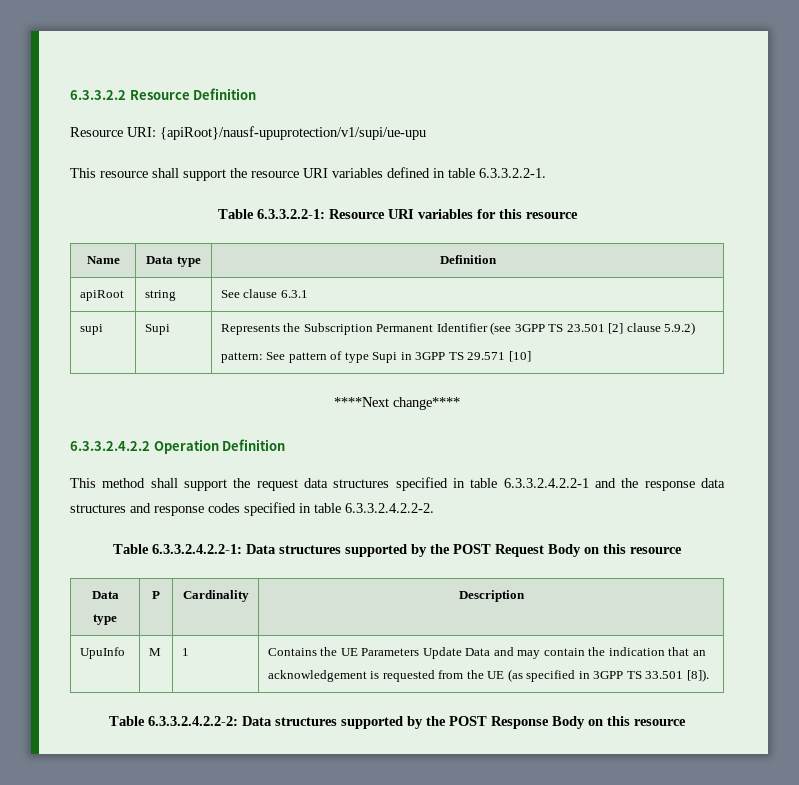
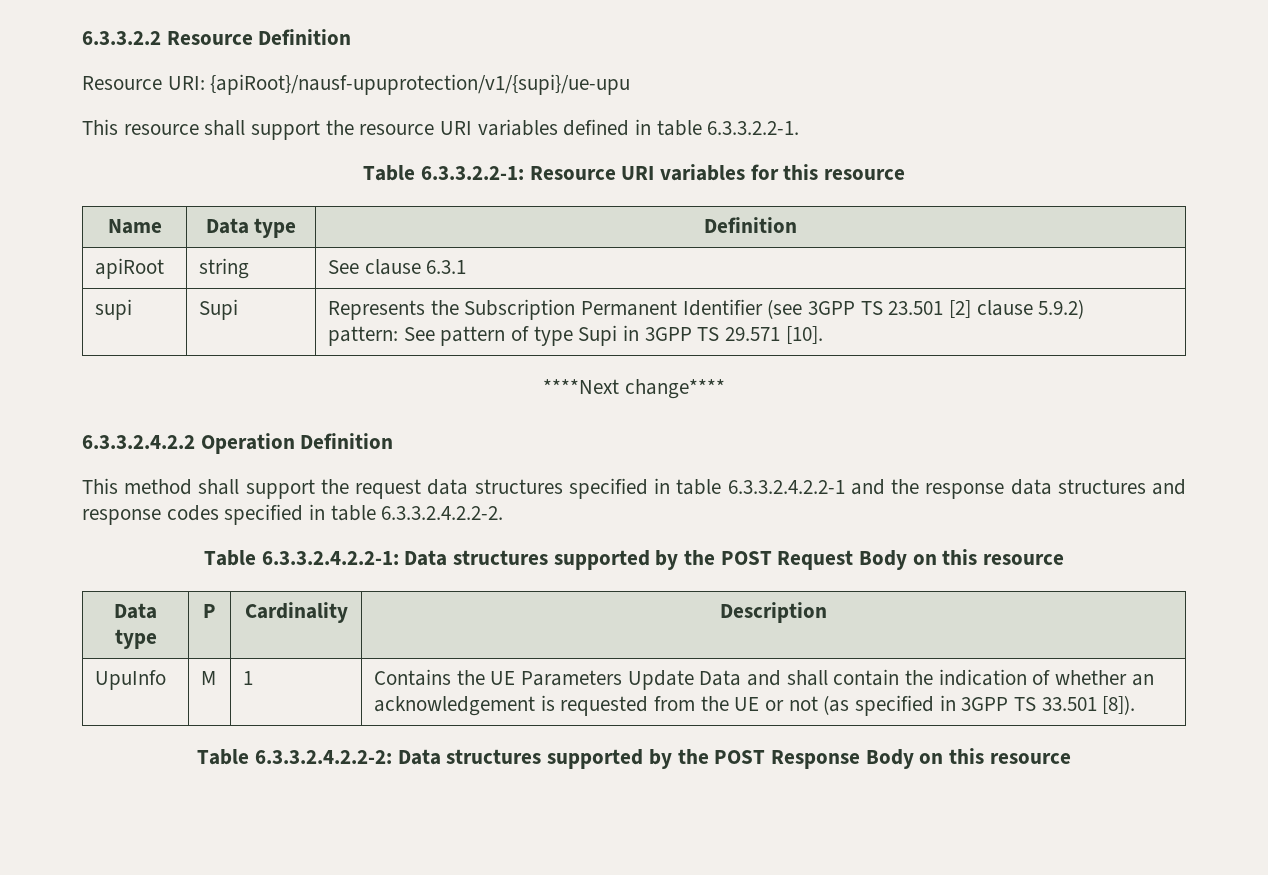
- Resource URI: {apiRoot}/nausf-upuprotection/v1/supi/ue-upu
+ Resource URI: {apiRoot}/nausf-upuprotection/v1/{supi}/ue-upu
  supi | Supi | Represents the Subscription Permanent Identifier (see 3GPP TS 23.501 [2] clause 5.9.2)
- pattern: See pattern of type Supi in 3GPP TS 29.571 [10]
+ pattern: See pattern of type Supi in 3GPP TS 29.571 [10].
- UpuInfo | M | 1 | Contains the UE Parameters Update Data and may contain the indication that an acknowledgement is requested from the UE (as specified in 3GPP TS 33.501 [8]).
+ UpuInfo | M | 1 | Contains the UE Parameters Update Data and shall contain the indication of whether an acknowledgement is requested from the UE or not (as specified in 3GPP TS 33.501 [8]).

